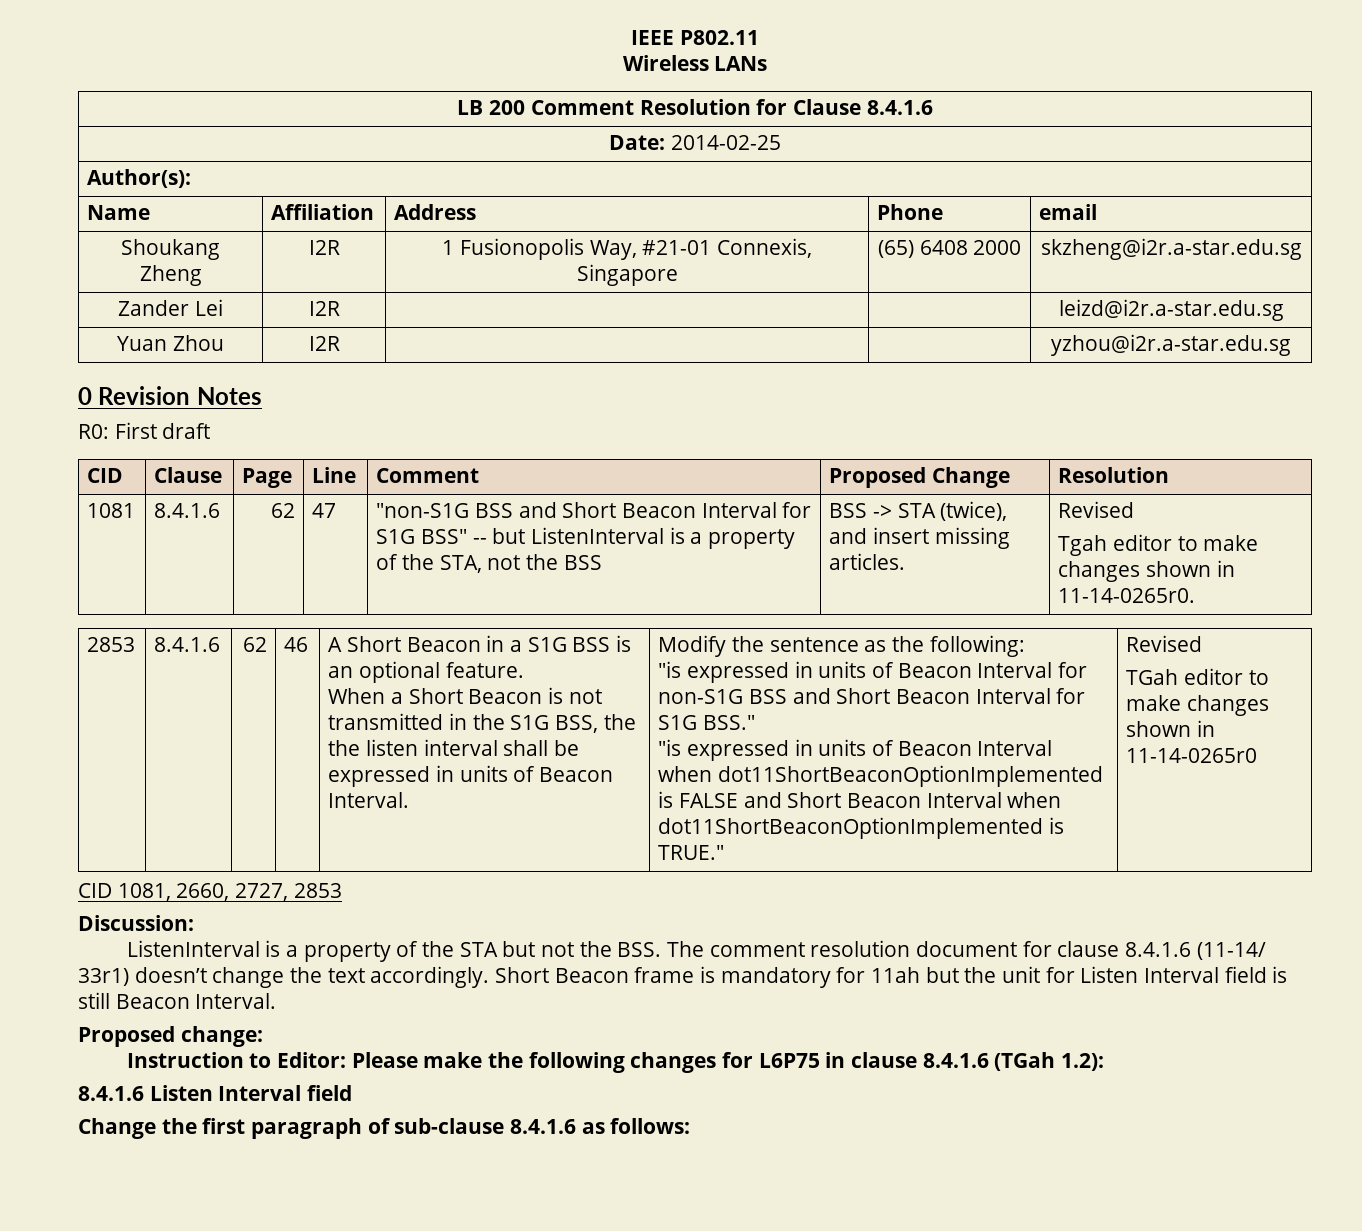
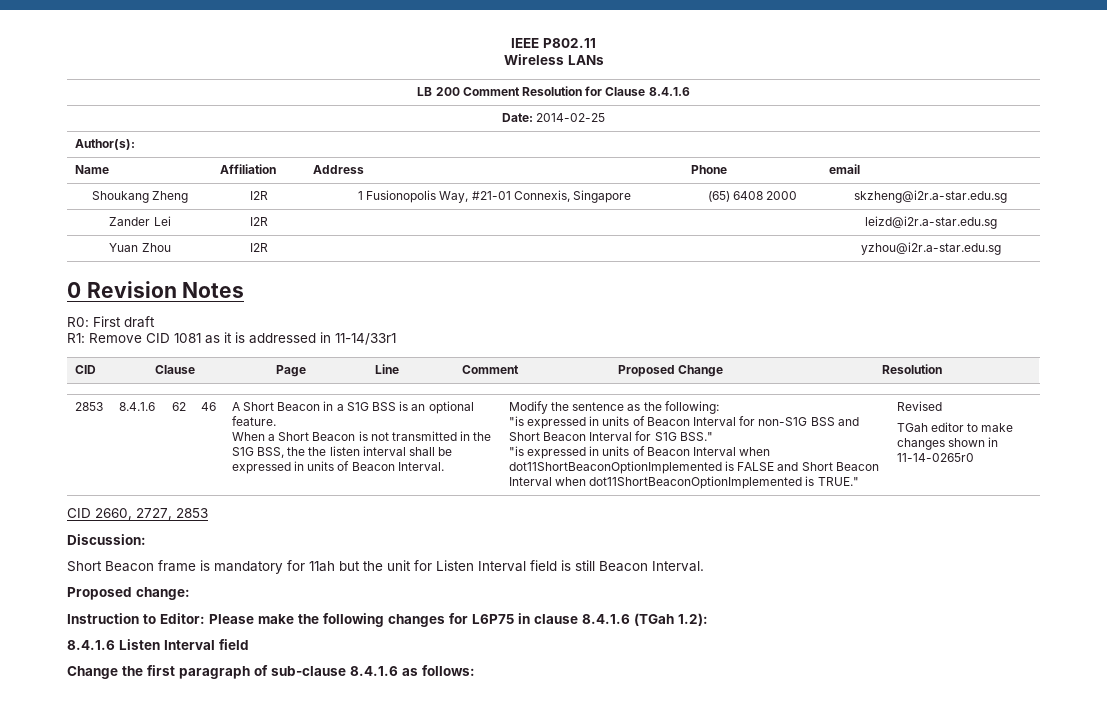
+ R1: Remove CID 1081 as it is addressed in 11-14/33r1
- 1081 | 8.4.1.6 | 62 | 47 | "non-S1G BSS and Short Beacon Interval for S1G BSS" -- but ListenInterval is a property of the STA, not the BSS | BSS -> STA (twice), and insert missing articles. | Revised
- Tgah editor to make changes shown in 11-14-0265r0.
- CID 1081, 2660, 2727, 2853
+ CID 2660, 2727, 2853
- ListenInterval is a property of the STA but not the BSS. The comment resolution document for clause 8.4.1.6 (11-14/ 33r1) doesn’t change the text accordingly.

